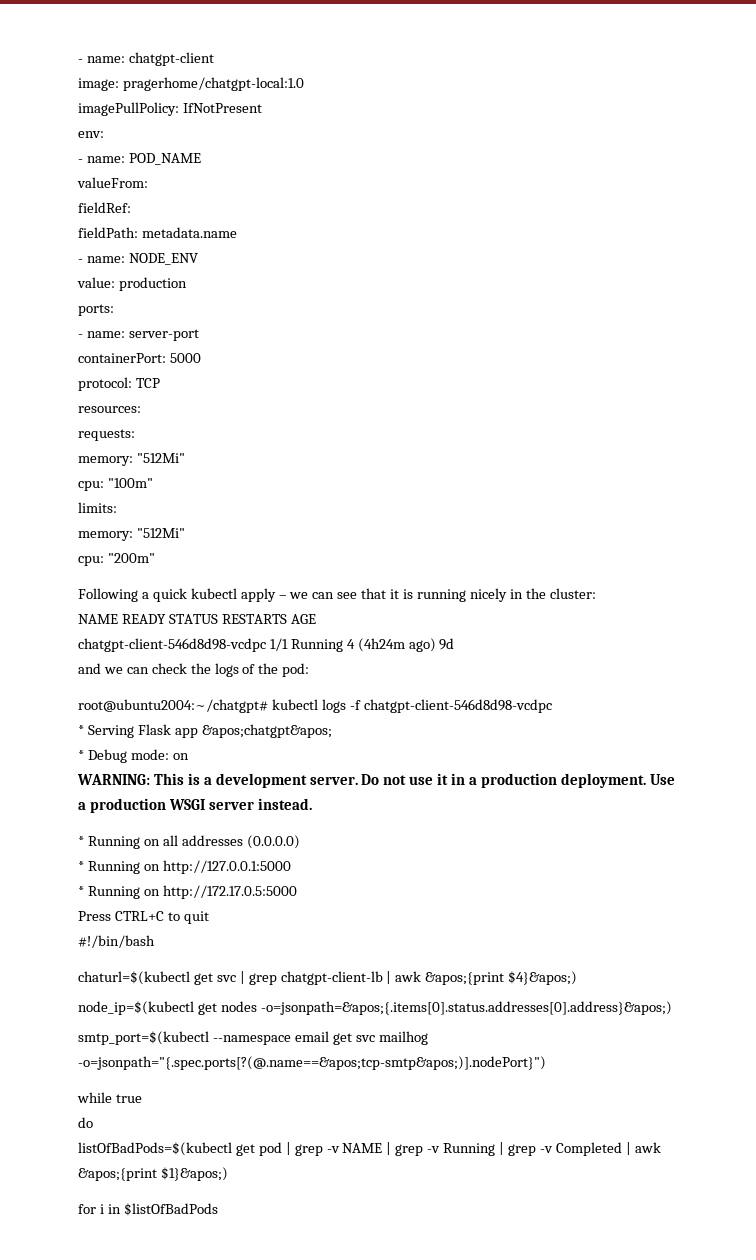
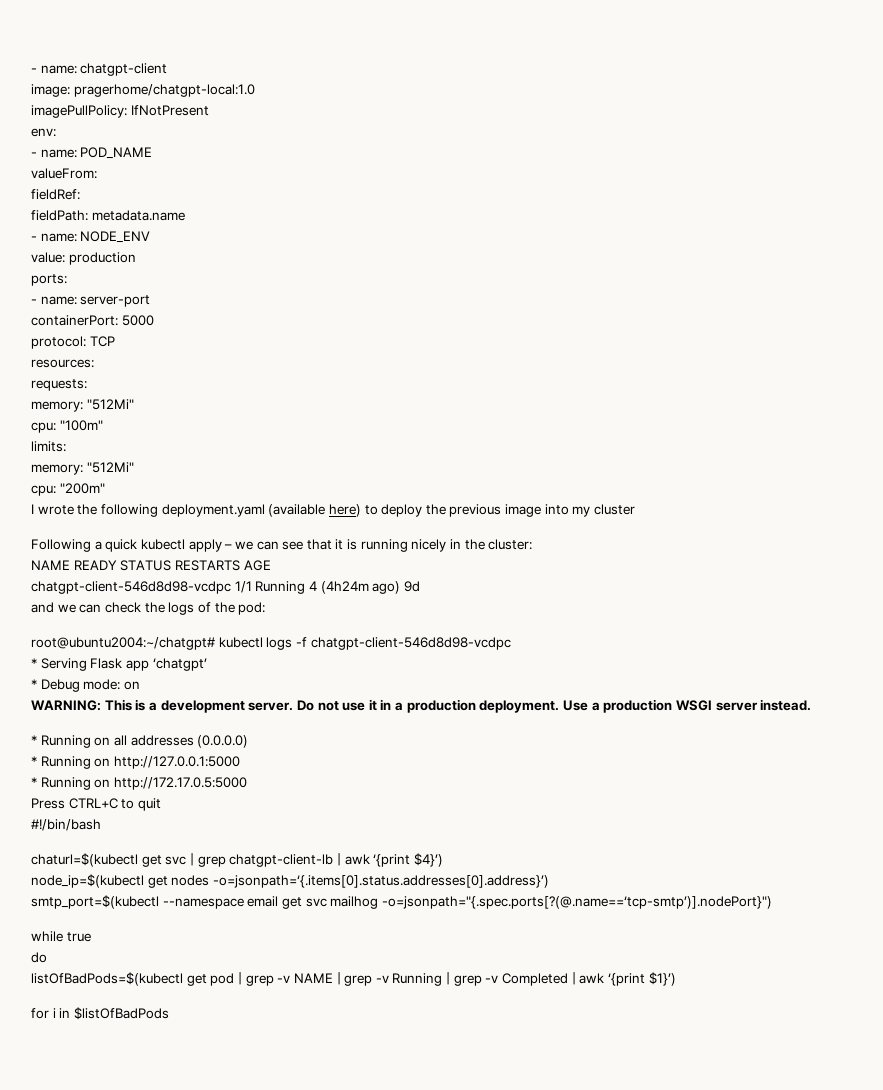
+ I wrote the following deployment.yaml (available here) to deploy the previous image into my cluster
- * Serving Flask app &apos;chatgpt&apos;
+ * Serving Flask app ‘chatgpt’
- chaturl=$(kubectl get svc | grep chatgpt-client-lb | awk &apos;{print $4}&apos;)
+ chaturl=$(kubectl get svc | grep chatgpt-client-lb | awk ‘{print $4}’)
- node_ip=$(kubectl get nodes -o=jsonpath=&apos;{.items[0].status.addresses[0].address}&apos;)
+ node_ip=$(kubectl get nodes -o=jsonpath=‘{.items[0].status.addresses[0].address}’)
- smtp_port=$(kubectl --namespace email get svc mailhog -o=jsonpath="{.spec.ports[?(@.name==&apos;tcp-smtp&apos;)].nodePort}")
+ smtp_port=$(kubectl --namespace email get svc mailhog -o=jsonpath="{.spec.ports[?(@.name==‘tcp-smtp’)].nodePort}")
- listOfBadPods=$(kubectl get pod | grep -v NAME | grep -v Running | grep -v Completed | awk &apos;{print $1}&apos;)
+ listOfBadPods=$(kubectl get pod | grep -v NAME | grep -v Running | grep -v Completed | awk ‘{print $1}’)

